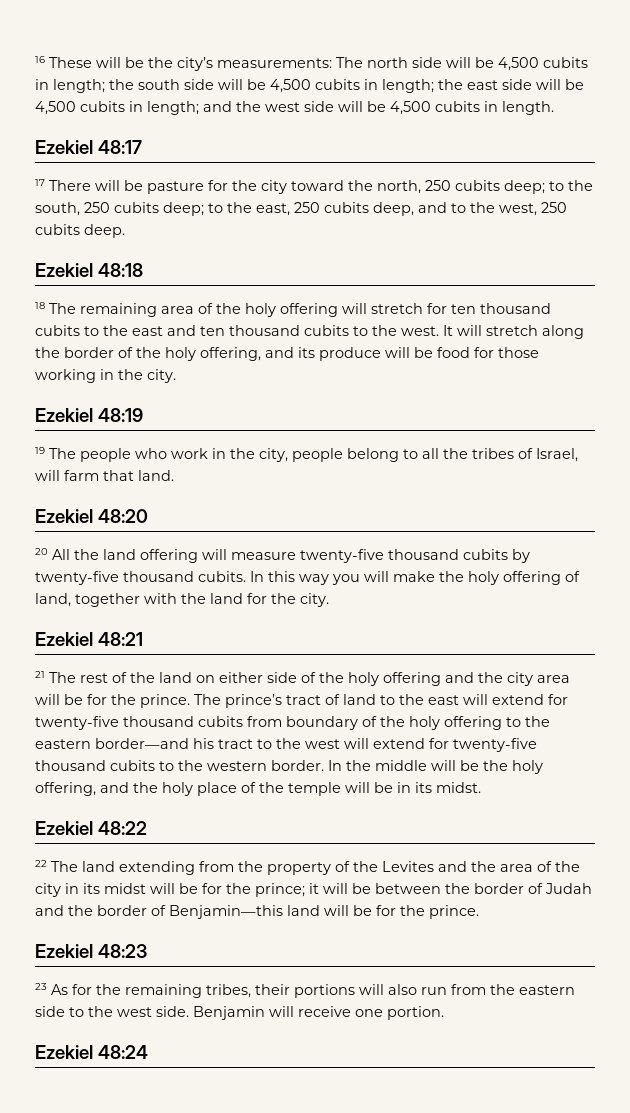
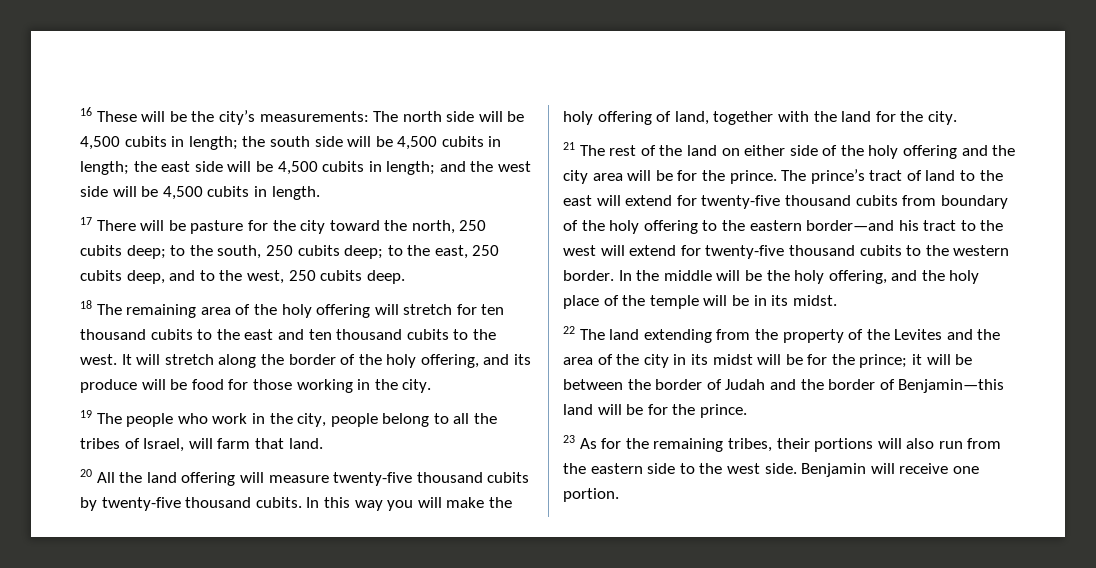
- Ezekiel 48:17
- Ezekiel 48:18
- Ezekiel 48:19
- Ezekiel 48:20
- Ezekiel 48:21
- Ezekiel 48:22
- Ezekiel 48:23
- Ezekiel 48:24

